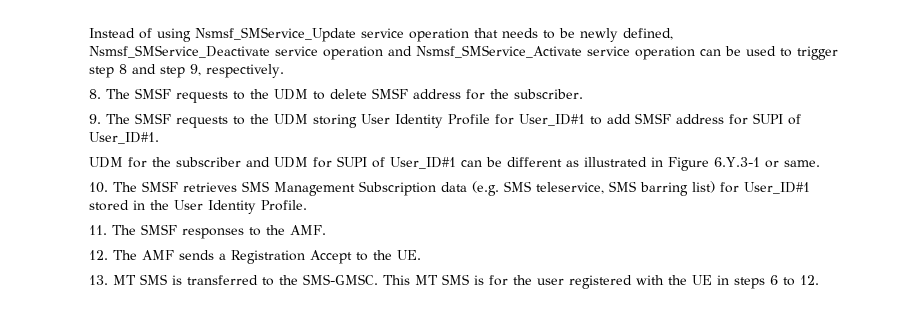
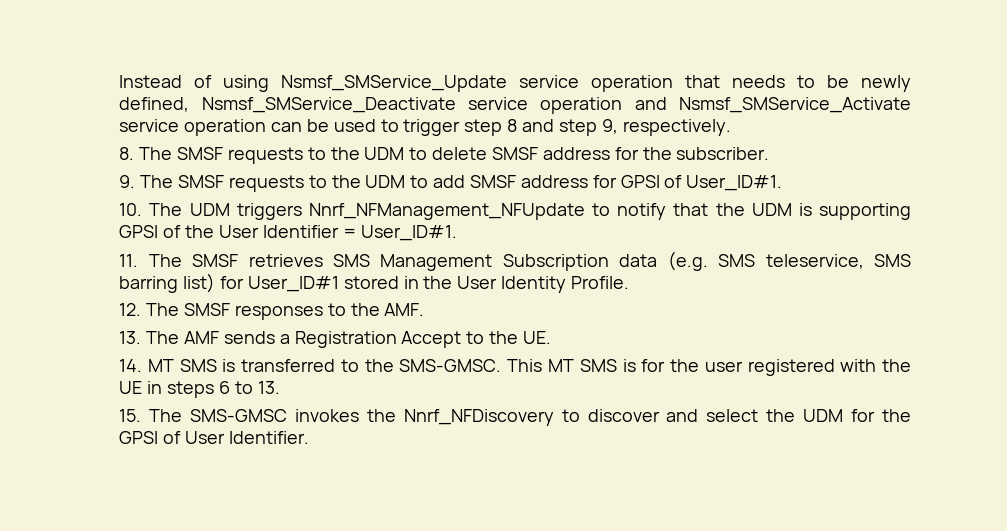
- 9. The SMSF requests to the UDM storing User Identity Profile for User_ID#1 to add SMSF address for SUPI of User_ID#1.
+ 9. The SMSF requests to the UDM to add SMSF address for GPSI of User_ID#1.
- UDM for the subscriber and UDM for SUPI of User_ID#1 can be different as illustrated in Figure 6.Y.3-1 or same.
- 10. The SMSF retrieves SMS Management Subscription data (e.g. SMS teleservice, SMS barring list) for User_ID#1 stored in the User Identity Profile.
+ 10. The UDM triggers Nnrf_NFManagement_NFUpdate to notify that the UDM is supporting GPSI of the User Identifier = User_ID#1.
+ 11. The SMSF retrieves SMS Management Subscription data (e.g. SMS teleservice, SMS barring list) for User_ID#1 stored in the User Identity Profile.
- 11. The SMSF responses to the AMF.
+ 12. The SMSF responses to the AMF.
- 12. The AMF sends a Registration Accept to the UE.
+ 13. The AMF sends a Registration Accept to the UE.
- 13. MT SMS is transferred to the SMS-GMSC.
+ 14. MT SMS is transferred to the SMS-GMSC.
- This MT SMS is for the user registered with the UE in steps 6 to 12.
+ This MT SMS is for the user registered with the UE in steps 6 to 13.
+ 15. The SMS-GMSC invokes the Nnrf_NFDiscovery to discover and select the UDM for the GPSI of User Identifier.

